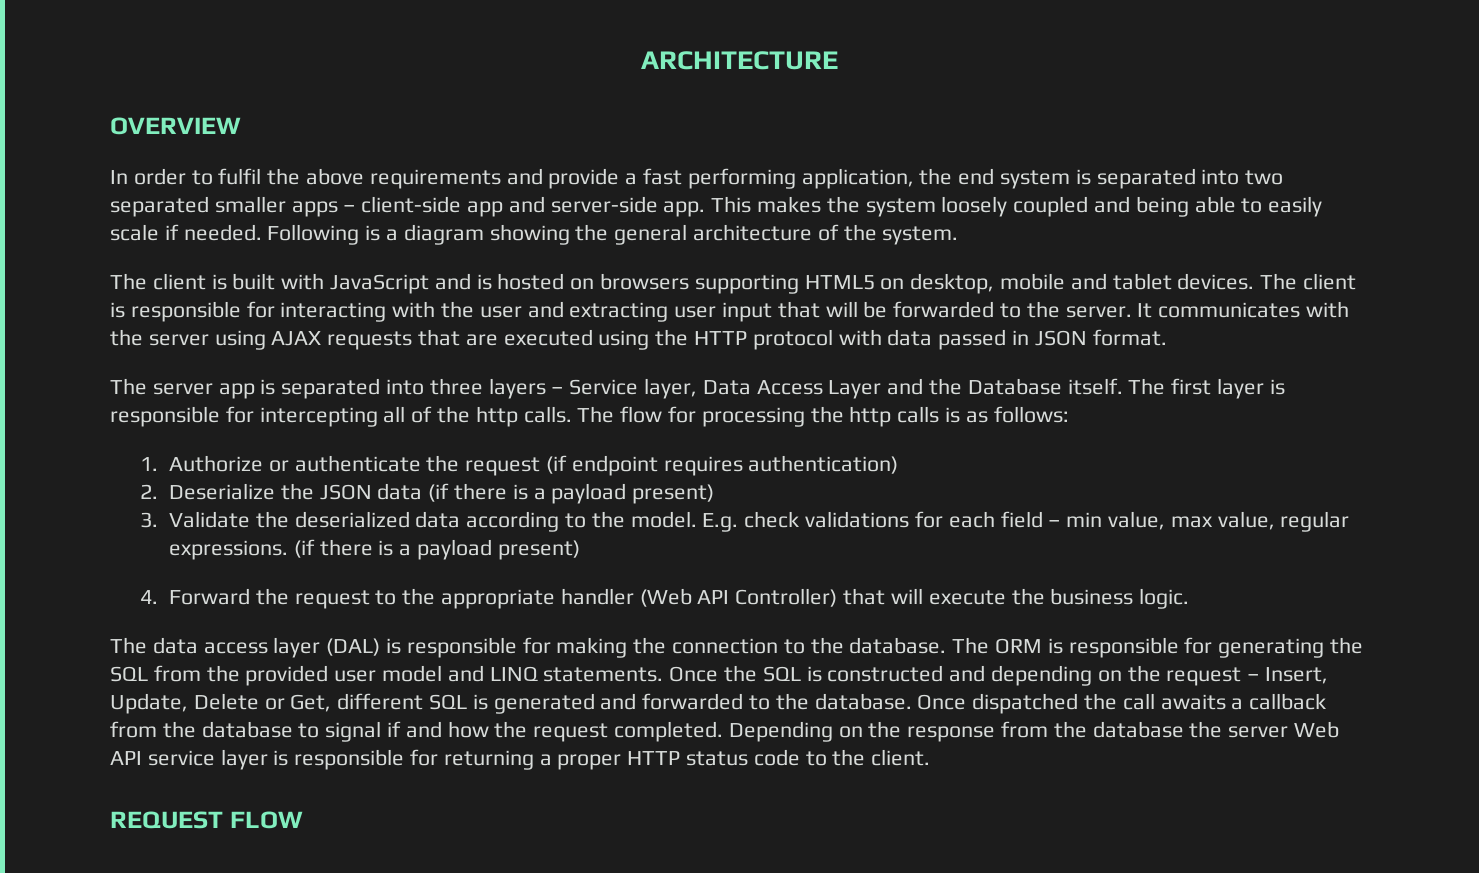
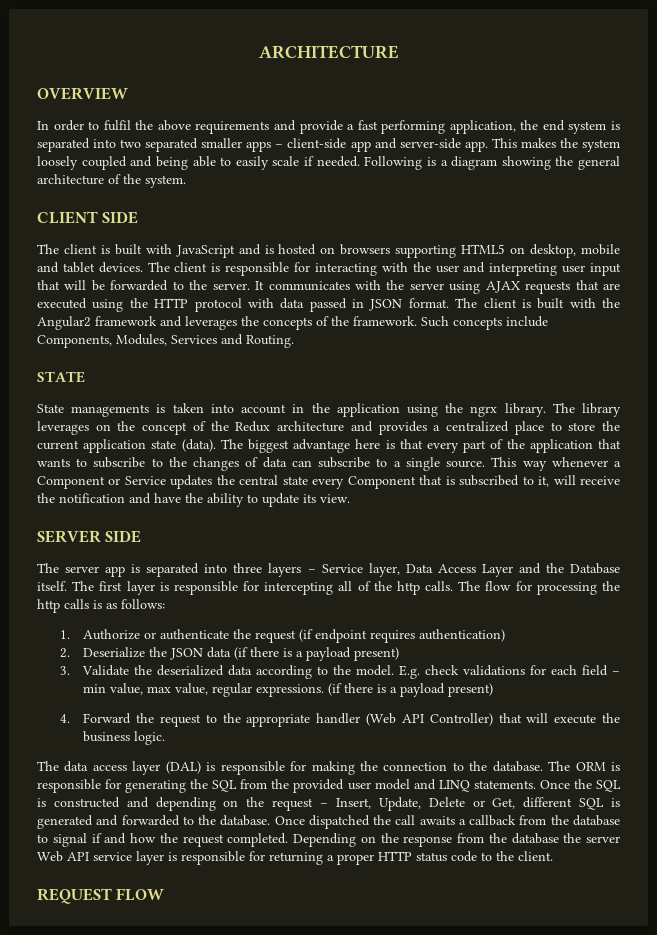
+ CLIENT SIDE
- The client is responsible for interacting with the user and extracting user input that will be forwarded to the server.
+ The client is responsible for interacting with the user and interpreting user input that will be forwarded to the server.
+ The client is built with the Angular2 framework and leverages the concepts of the framework. Such concepts include Components, Modules, Services and Routing.
+ STATE
+ State managements is taken into account in the application using the ngrx library. The library leverages on the concept of the Redux architecture and provides a centralized place to store the current application state (data). The biggest advantage here is that every part of the application that wants to subscribe to the changes of data can subscribe to a single source. This way whenever a Component or Service updates the central state every Component that is subscribed to it, will receive the notification and have the ability to update its view.
+ SERVER SIDE

